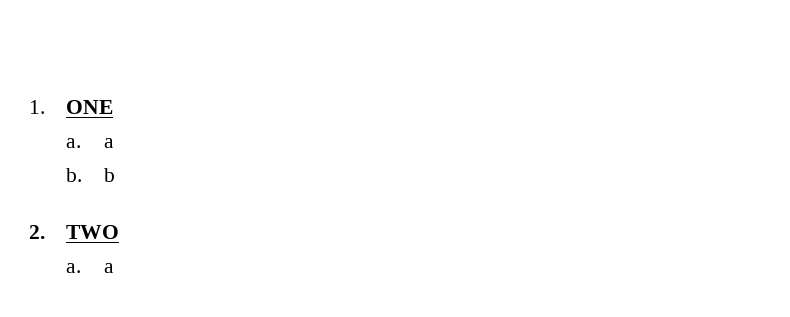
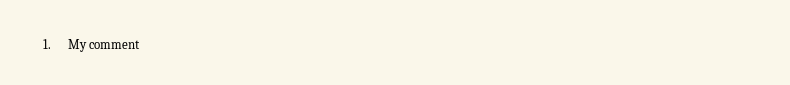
- 1. ONE
- a. a
- b. b
- 2. TWO
- a. a
+ 1. My comment

